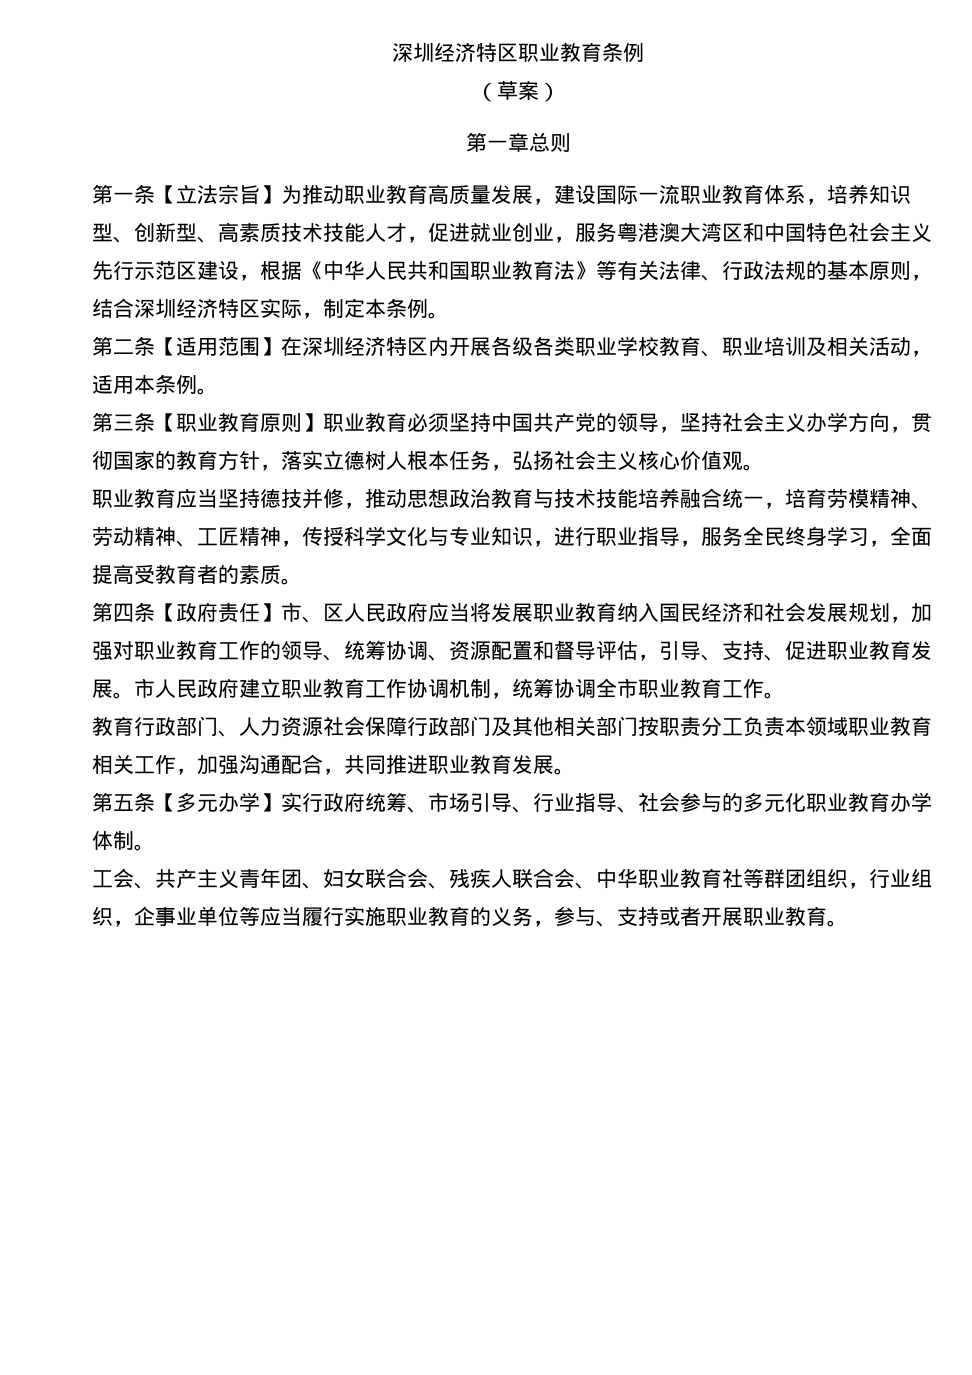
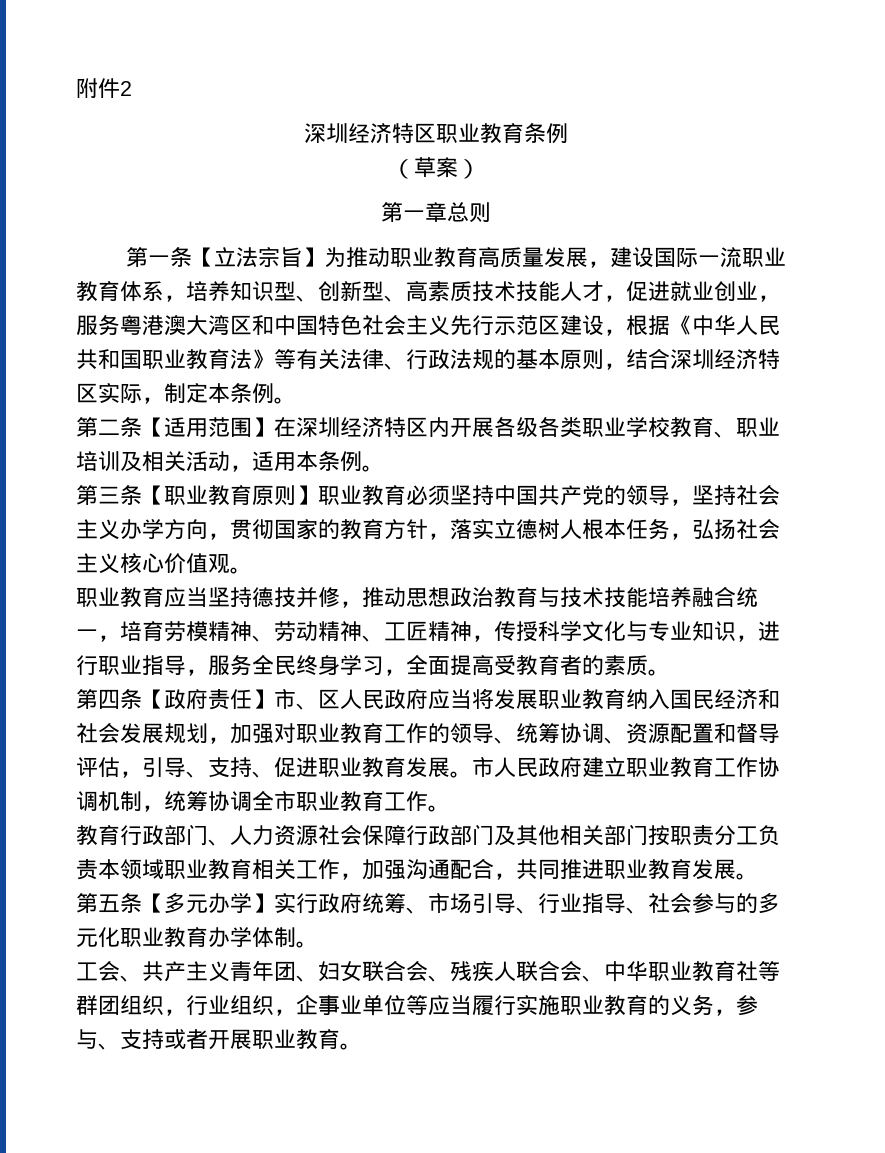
+ 附件2

